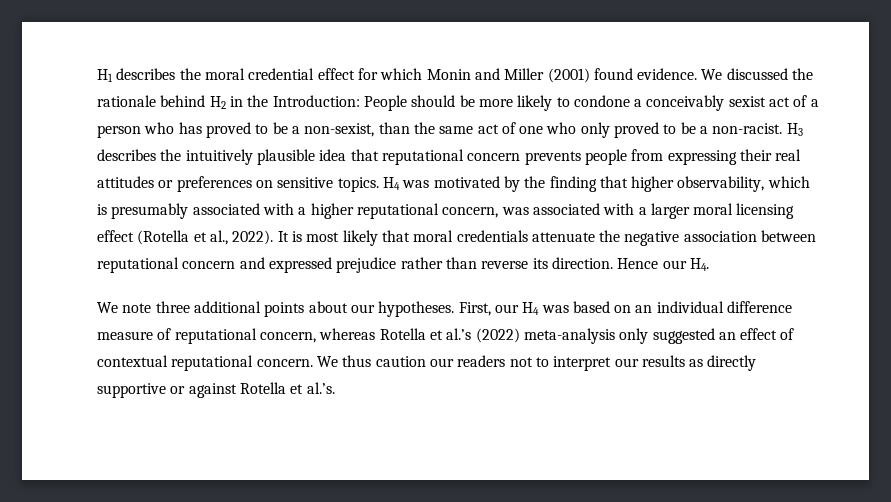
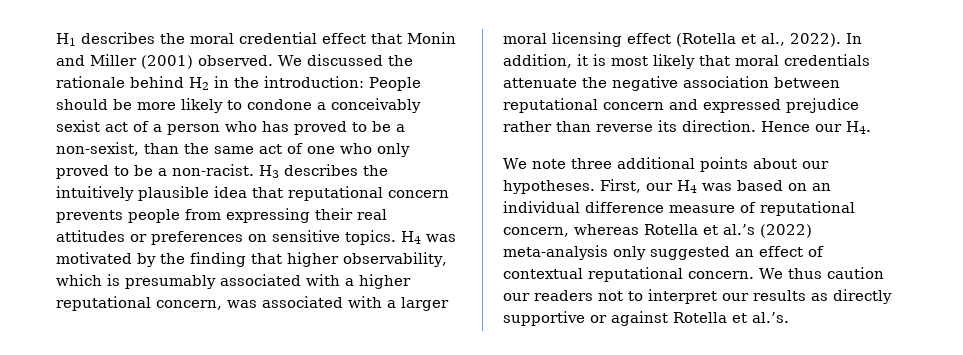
- H1 describes the moral credential effect for which Monin and Miller (2001) found evidence.
+ H1 describes the moral credential effect that Monin and Miller (2001) observed.
- We discussed the rationale behind H2 in the Introduction: People should be more likely to condone a conceivably sexist act of a person who has proved to be a non-sexist, than the same act of one who only proved to be a non-racist.
+ We discussed the rationale behind H2 in the introduction: People should be more likely to condone a conceivably sexist act of a person who has proved to be a non-sexist, than the same act of one who only proved to be a non-racist.
- It is most likely that moral credentials attenuate the negative association between reputational concern and expressed prejudice rather than reverse its direction.
+ In addition, it is most likely that moral credentials attenuate the negative association between reputational concern and expressed prejudice rather than reverse its direction.

